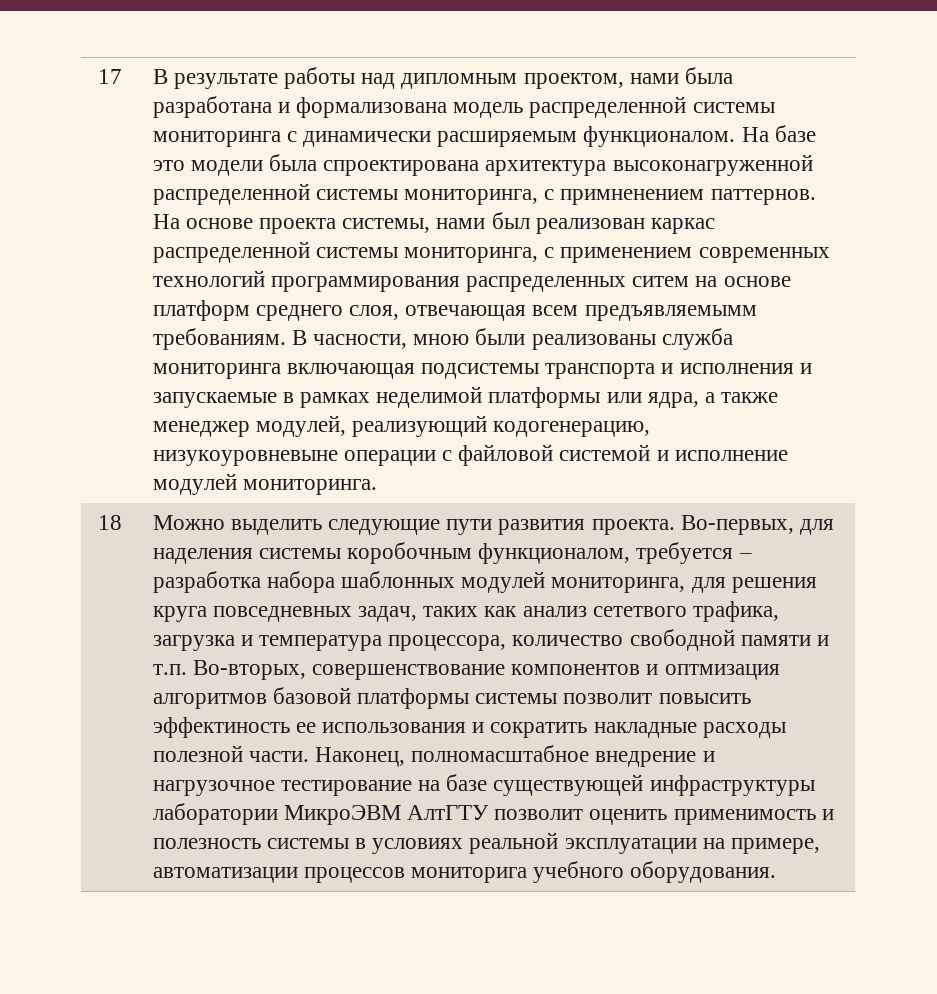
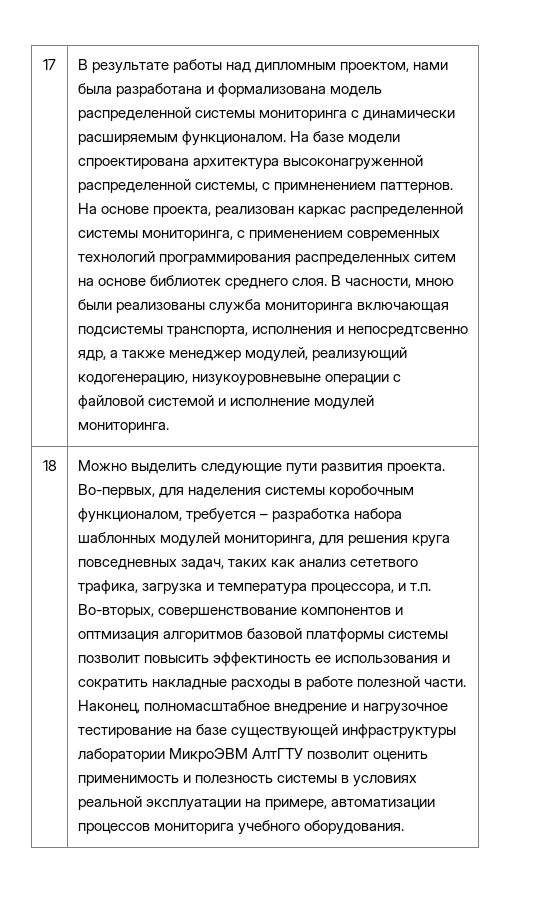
- На базе это модели была спроектирована архитектура высоконагруженной распределенной системы мониторинга, с примненением паттернов.
+ На базе модели спроектирована архитектура высоконагруженной распределенной системы, с примненением паттернов.
- На основе проекта системы, нами был реализован каркас распределенной системы мониторинга, с применением современных технологий программирования распределенных ситем на основе платформ среднего слоя, отвечающая всем предъявляемымм требованиям.
+ На основе проекта, реализован каркас распределенной системы мониторинга, с применением современных технологий программирования распределенных ситем на основе библиотек среднего слоя.
- В часности, мною были реализованы служба мониторинга включающая подсистемы транспорта и исполнения и запускаемые в рамках неделимой платформы или ядра, а также менеджер модулей, реализующий кодогенерацию, низукоуровневыне операции с файловой системой и исполнение модулей мониторинга.
+ В часности, мною были реализованы служба мониторинга включающая подсистемы транспорта, исполнения и непосредтсвенно ядр, а также менеджер модулей, реализующий кодогенерацию, низукоуровневыне операции с файловой системой и исполнение модулей мониторинга.
- Во-первых, для наделения системы коробочным функционалом, требуется – разработка набора шаблонных модулей мониторинга, для решения круга повседневных задач, таких как анализ сететвого трафика, загрузка и температура процессора, количество свободной памяти и т.п. Во-вторых, совершенствование компонентов и оптмизация алгоритмов базовой платформы системы позволит повысить эффектиность ее использования и сократить накладные расходы полезной части.
+ Во-первых, для наделения системы коробочным функционалом, требуется – разработка набора шаблонных модулей мониторинга, для решения круга повседневных задач, таких как анализ сететвого трафика, загрузка и температура процессора, и т.п. Во-вторых, совершенствование компонентов и оптмизация алгоритмов базовой платформы системы позволит повысить эффектиность ее использования и сократить накладные расходы в работе полезной части.

